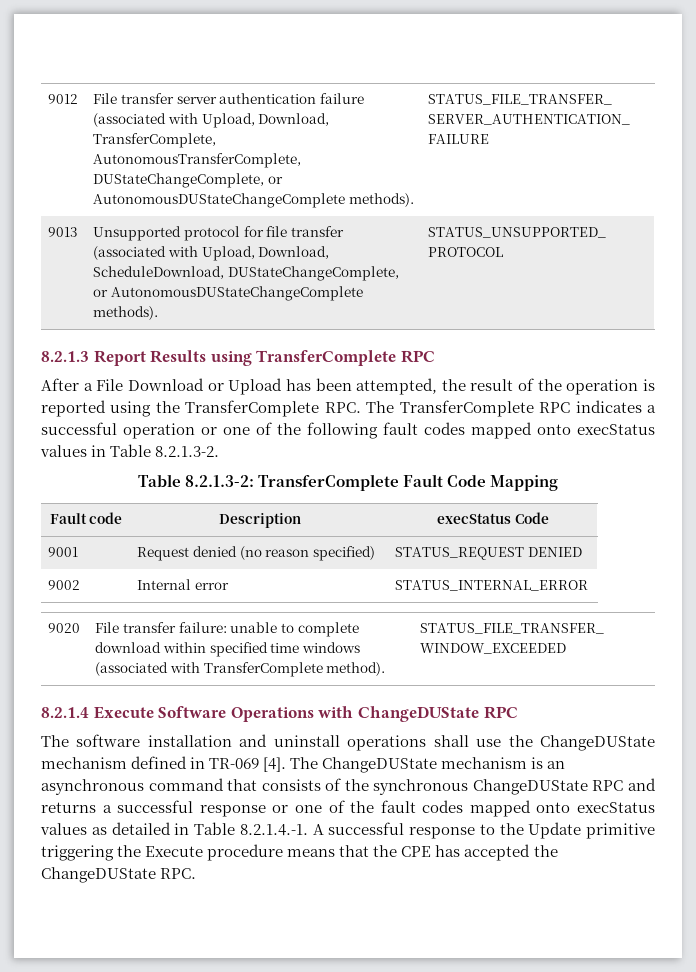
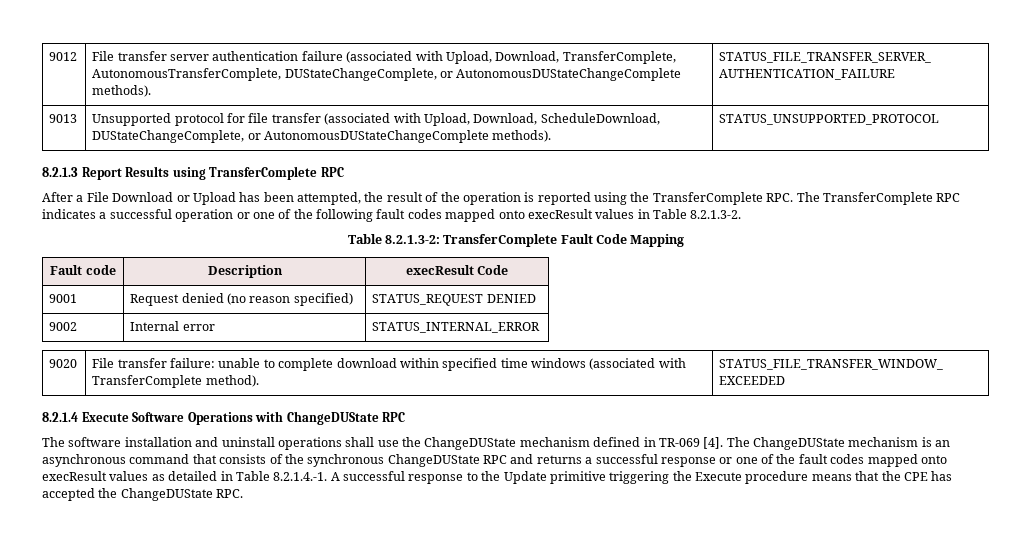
- After a File Download or Upload has been attempted, the result of the operation is reported using the TransferComplete RPC. The TransferComplete RPC indicates a successful operation or one of the following fault codes mapped onto execStatus values in Table 8.2.1.3-2.
+ After a File Download or Upload has been attempted, the result of the operation is reported using the TransferComplete RPC. The TransferComplete RPC indicates a successful operation or one of the following fault codes mapped onto execResult values in Table 8.2.1.3-2.
- Fault code | Description | execStatus Code
+ Fault code | Description | execResult Code
- The ChangeDUState mechanism is an asynchronous command that consists of the synchronous ChangeDUState RPC and returns a successful response or one of the fault codes mapped onto execStatus values as detailed in Table 8.2.1.4.-1. A successful response to the Update primitive triggering the Execute procedure means that the CPE has accepted the ChangeDUState RPC.
+ The ChangeDUState mechanism is an asynchronous command that consists of the synchronous ChangeDUState RPC and returns a successful response or one of the fault codes mapped onto execResult values as detailed in Table 8.2.1.4.-1. A successful response to the Update primitive triggering the Execute procedure means that the CPE has accepted the ChangeDUState RPC.

